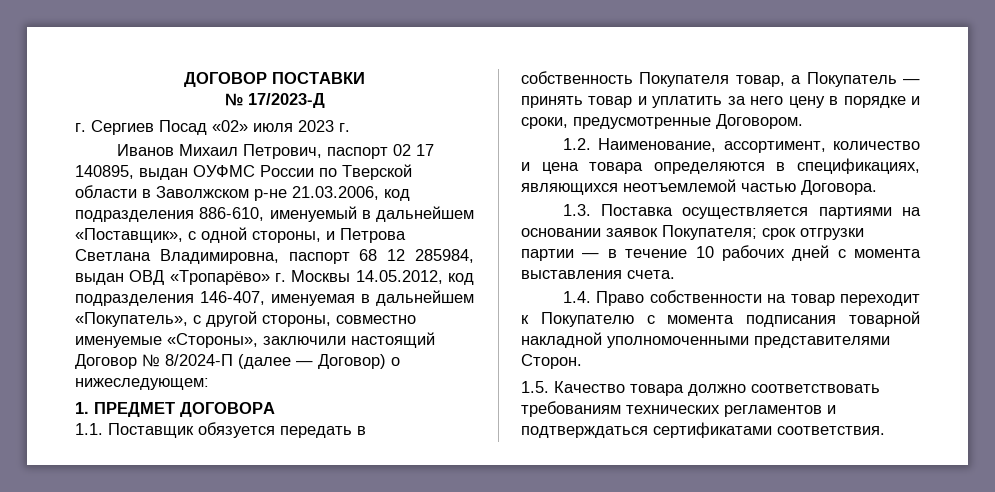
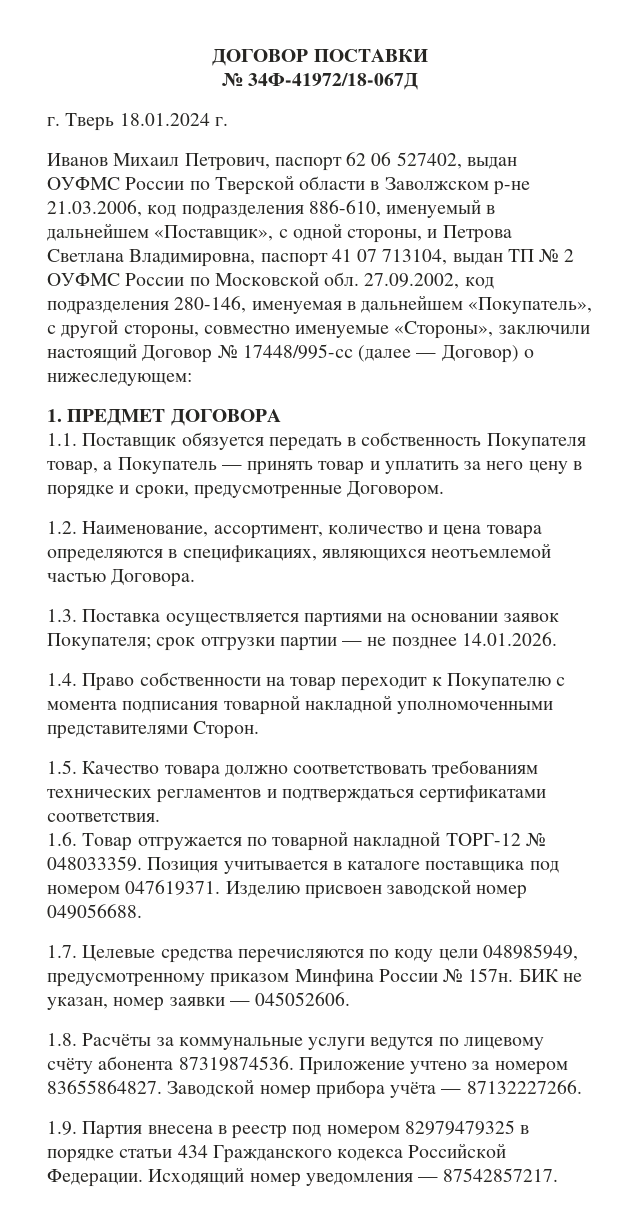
- № 17/2023-Д
- г. Сергиев Посад «02» июля 2023 г.
+ № 34Ф-41972/18-067Д
+ г. Тверь 18.01.2024 г.
- Иванов Михаил Петрович, паспорт 02 17 140895, выдан ОУФМС России по Тверской области в Заволжском р-не 21.03.2006, код подразделения 886-610, именуемый в дальнейшем «Поставщик», с одной стороны, и Петрова Светлана Владимировна, паспорт 68 12 285984, выдан ОВД «Тропарёво» г. Москвы 14.05.2012, код подразделения 146-407, именуемая в дальнейшем «Покупатель», с другой стороны, совместно именуемые «Стороны», заключили настоящий Договор № 8/2024-П (далее — Договор) о нижеследующем:
+ Иванов Михаил Петрович, паспорт 62 06 527402, выдан ОУФМС России по Тверской области в Заволжском р-не 21.03.2006, код подразделения 886-610, именуемый в дальнейшем «Поставщик», с одной стороны, и Петрова Светлана Владимировна, паспорт 41 07 713104, выдан ТП № 2 ОУФМС России по Московской обл. 27.09.2002, код подразделения 280-146, именуемая в дальнейшем «Покупатель», с другой стороны, совместно именуемые «Стороны», заключили настоящий Договор № 17448/995-сс (далее — Договор) о нижеследующем:
- 1.3. Поставка осуществляется партиями на основании заявок Покупателя; срок отгрузки партии — в течение 10 рабочих дней с момента выставления счета.
+ 1.3. Поставка осуществляется партиями на основании заявок Покупателя; срок отгрузки партии — не позднее 14.01.2026.
+ 1.6. Товар отгружается по товарной накладной ТОРГ-12 № 048033359. Позиция учитывается в каталоге поставщика под номером 047619371. Изделию присвоен заводской номер 049056688.
+ 1.7. Целевые средства перечисляются по коду цели 048985949, предусмотренному приказом Минфина России № 157н. БИК не указан, номер заявки — 045052606.
+ 1.8. Расчёты за коммунальные услуги ведутся по лицевому счёту абонента 87319874536. Приложение учтено за номером 83655864827. Заводской номер прибора учёта — 87132227266.
+ 1.9. Партия внесена в реестр под номером 82979479325 в порядке статьи 434 Гражданского кодекса Российской Федерации. Исходящий номер уведомления — 87542857217.

